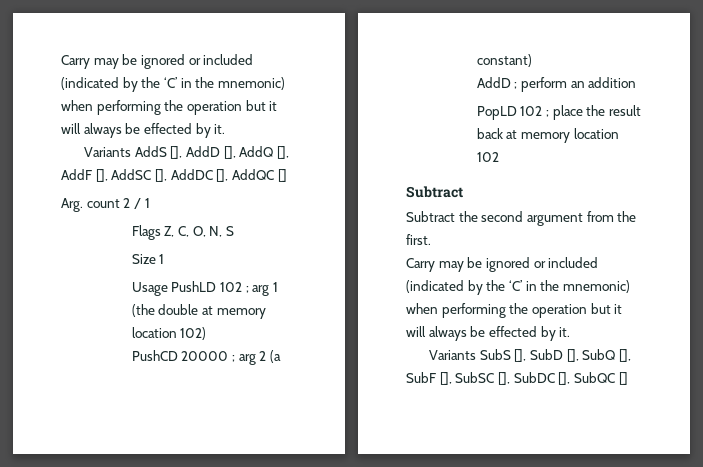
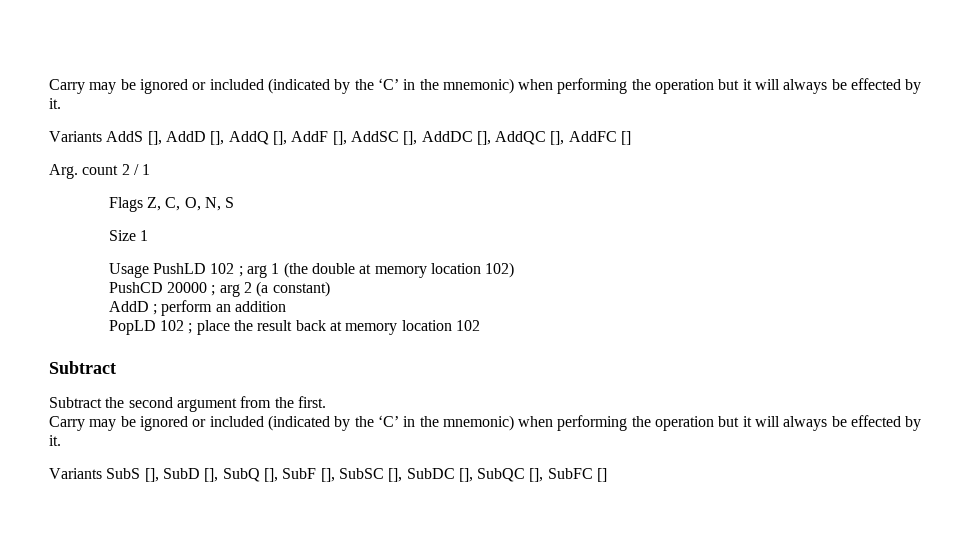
- Variants AddS [], AddD [], AddQ [], AddF [], AddSC [], AddDC [], AddQC []
+ Variants AddS [], AddD [], AddQ [], AddF [], AddSC [], AddDC [], AddQC [], AddFC []
- Variants SubS [], SubD [], SubQ [], SubF [], SubSC [], SubDC [], SubQC []
+ Variants SubS [], SubD [], SubQ [], SubF [], SubSC [], SubDC [], SubQC [], SubFC []

